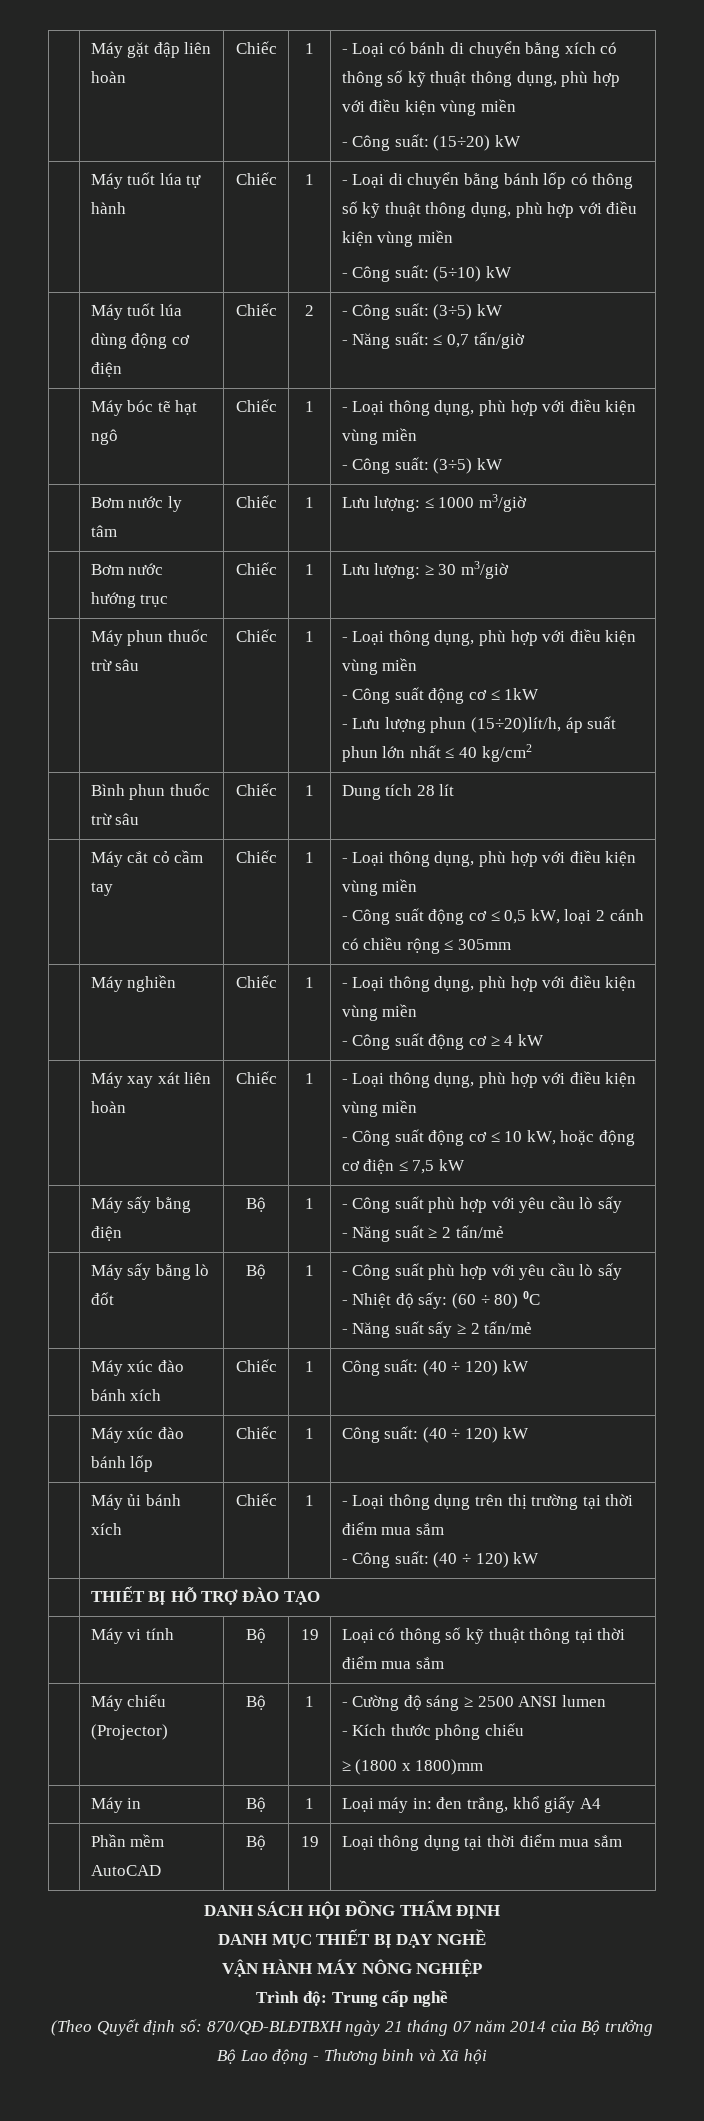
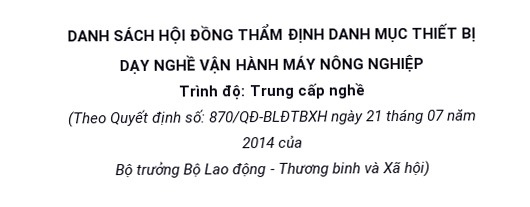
- | Máy gặt đập liên hoàn | Chiếc | 1 | - Loại có bánh di chuyển bằng xích có thông số kỹ thuật thông dụng, phù hợp với điều kiện vùng miền
- - Công suất: (15÷20) kW
- | Máy tuốt lúa tự hành | Chiếc | 1 | - Loại di chuyển bằng bánh lốp có thông số kỹ thuật thông dụng, phù hợp với điều kiện vùng miền
- - Công suất: (5÷10) kW
- | Máy tuốt lúa dùng động cơ điện | Chiếc | 2 | - Công suất: (3÷5) kW
- - Năng suất: ≤ 0,7 tấn/giờ
- | Máy bóc tẽ hạt ngô | Chiếc | 1 | - Loại thông dụng, phù hợp với điều kiện vùng miền
- - Công suất: (3÷5) kW
- | Bơm nước ly tâm | Chiếc | 1 | Lưu lượng: ≤ 1000 m3/giờ
- | Bơm nước hướng trục | Chiếc | 1 | Lưu lượng: ≥ 30 m3/giờ
- | Máy phun thuốc trừ sâu | Chiếc | 1 | - Loại thông dụng, phù hợp với điều kiện vùng miền
- - Công suất động cơ ≤ 1kW
- - Lưu lượng phun (15÷20)lít/h, áp suất phun lớn nhất ≤ 40 kg/cm2
- | Bình phun thuốc trừ sâu | Chiếc | 1 | Dung tích 28 lít
- | Máy cắt cỏ cầm tay | Chiếc | 1 | - Loại thông dụng, phù hợp với điều kiện vùng miền
- - Công suất động cơ ≤ 0,5 kW, loại 2 cánh có chiều rộng ≤ 305mm
- | Máy nghiền | Chiếc | 1 | - Loại thông dụng, phù hợp với điều kiện vùng miền
- - Công suất động cơ ≥ 4 kW
- | Máy xay xát liên hoàn | Chiếc | 1 | - Loại thông dụng, phù hợp với điều kiện vùng miền
- - Công suất động cơ ≤ 10 kW, hoặc động cơ điện ≤ 7,5 kW
- | Máy sấy bằng điện | Bộ | 1 | - Công suất phù hợp với yêu cầu lò sấy
- - Năng suất ≥ 2 tấn/mẻ
- | Máy sấy bằng lò đốt | Bộ | 1 | - Công suất phù hợp với yêu cầu lò sấy
- - Nhiệt độ sấy: (60 ÷ 80) 0C
- - Năng suất sấy ≥ 2 tấn/mẻ
- | Máy xúc đào bánh xích | Chiếc | 1 | Công suất: (40 ÷ 120) kW
- | Máy xúc đào bánh lốp | Chiếc | 1 | Công suất: (40 ÷ 120) kW
- | Máy ủi bánh xích | Chiếc | 1 | - Loại thông dụng trên thị trường tại thời điểm mua sắm
- - Công suất: (40 ÷ 120) kW
- | THIẾT BỊ HỖ TRỢ ĐÀO TẠO
- | Máy vi tính | Bộ | 19 | Loại có thông số kỹ thuật thông tại thời điểm mua sắm
- | Máy chiếu (Projector) | Bộ | 1 | - Cường độ sáng ≥ 2500 ANSI lumen
- - Kích thước phông chiếu
- ≥ (1800 x 1800)mm
- | Máy in | Bộ | 1 | Loại máy in: đen trắng, khổ giấy A4
- | Phần mềm AutoCAD | Bộ | 19 | Loại thông dụng tại thời điểm mua sắm
- DANH SÁCH HỘI ĐỒNG THẨM ĐỊNH
- DANH MỤC THIẾT BỊ DẠY NGHỀ
- VẬN HÀNH MÁY NÔNG NGHIỆP
+ DANH SÁCH HỘI ĐỒNG THẨM ĐỊNH DANH MỤC THIẾT BỊ
+ DẠY NGHỀ VẬN HÀNH MÁY NÔNG NGHIỆP
- (Theo Quyết định số: 870/QĐ-BLĐTBXH ngày 21 tháng 07 năm 2014 của Bộ trưởng Bộ Lao động - Thương binh và Xã hội
+ (Theo Quyết định số: 870/QĐ-BLĐTBXH ngày 21 tháng 07 năm 2014 của
+ Bộ trưởng Bộ Lao động - Thương binh và Xã hội)

